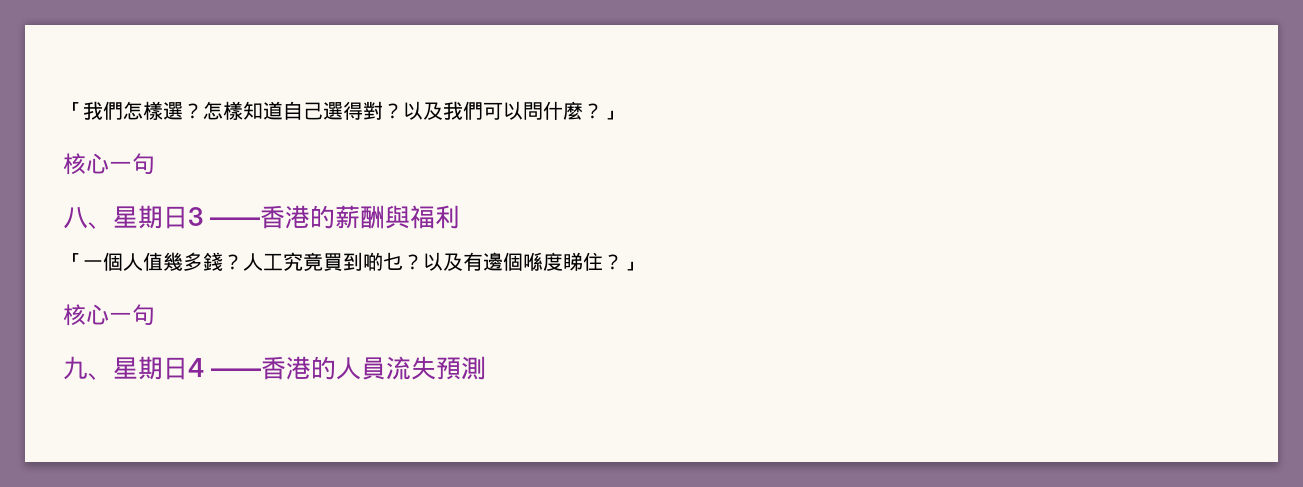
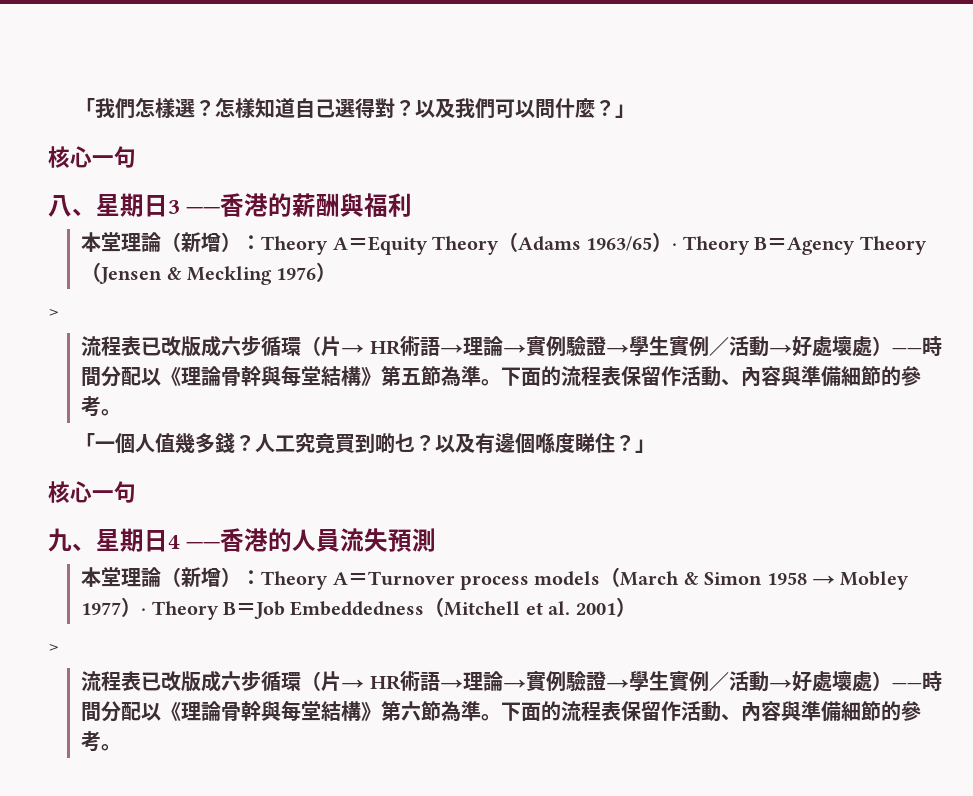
+ 本堂理論（新增）：Theory A＝Equity Theory（Adams 1963/65）· Theory B＝Agency Theory（Jensen & Meckling 1976）
+ >
+ 流程表已改版成六步循環（片→ HR術語→理論→實例驗證→學生實例／活動→好處壞處）——時間分配以《理論骨幹與每堂結構》第五節為準。下面的流程表保留作活動、內容與準備細節的參考。
+ 本堂理論（新增）：Theory A＝Turnover process models（March & Simon 1958 → Mobley 1977）· Theory B＝Job Embeddedness（Mitchell et al. 2001）
+ >
+ 流程表已改版成六步循環（片→ HR術語→理論→實例驗證→學生實例／活動→好處壞處）——時間分配以《理論骨幹與每堂結構》第六節為準。下面的流程表保留作活動、內容與準備細節的參考。

